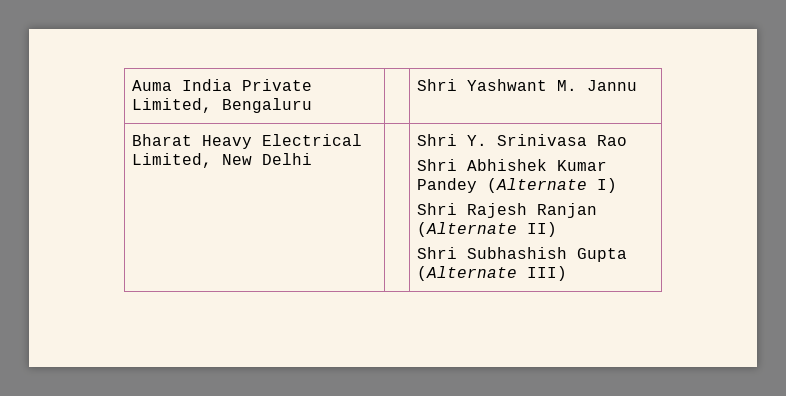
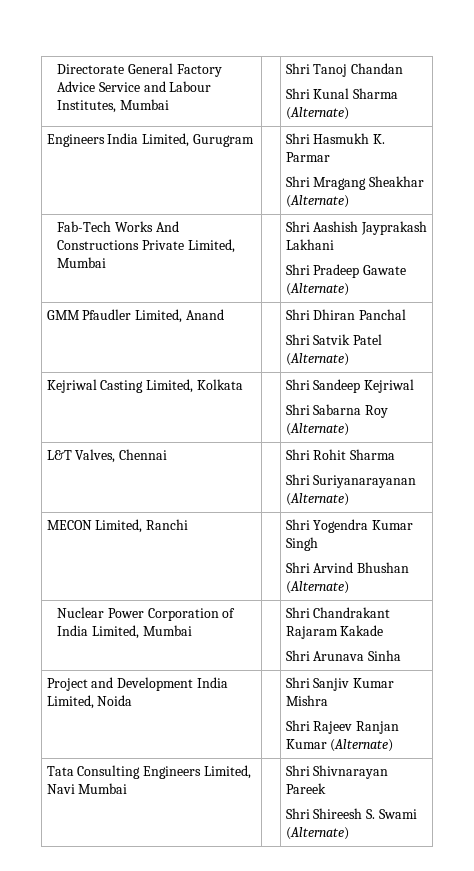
- Auma India Private Limited, Bengaluru | | Shri Yashwant M. Jannu
- Bharat Heavy Electrical Limited, New Delhi | | Shri Y. Srinivasa Rao
- Shri Abhishek Kumar Pandey (Alternate I)
- Shri Rajesh Ranjan (Alternate II)
- Shri Subhashish Gupta (Alternate III)
+ Directorate General Factory Advice Service and Labour Institutes, Mumbai | | Shri Tanoj Chandan
+ Shri Kunal Sharma (Alternate)
+ Engineers India Limited, Gurugram | | Shri Hasmukh K. Parmar
+ Shri Mragang Sheakhar (Alternate)
+ Fab-Tech Works And Constructions Private Limited, Mumbai | | Shri Aashish Jayprakash Lakhani
+ Shri Pradeep Gawate (Alternate)
+ GMM Pfaudler Limited, Anand | | Shri Dhiran Panchal
+ Shri Satvik Patel (Alternate)
+ Kejriwal Casting Limited, Kolkata | | Shri Sandeep Kejriwal
+ Shri Sabarna Roy (Alternate)
+ L&T Valves, Chennai | | Shri Rohit Sharma
+ Shri Suriyanarayanan (Alternate)
+ MECON Limited, Ranchi | | Shri Yogendra Kumar Singh
+ Shri Arvind Bhushan (Alternate)
+ Nuclear Power Corporation of India Limited, Mumbai | | Shri Chandrakant Rajaram Kakade
+ Shri Arunava Sinha
+ Project and Development India Limited, Noida | | Shri Sanjiv Kumar Mishra
+ Shri Rajeev Ranjan Kumar (Alternate)
+ Tata Consulting Engineers Limited, Navi Mumbai | | Shri Shivnarayan Pareek
+ Shri Shireesh S. Swami (Alternate)

